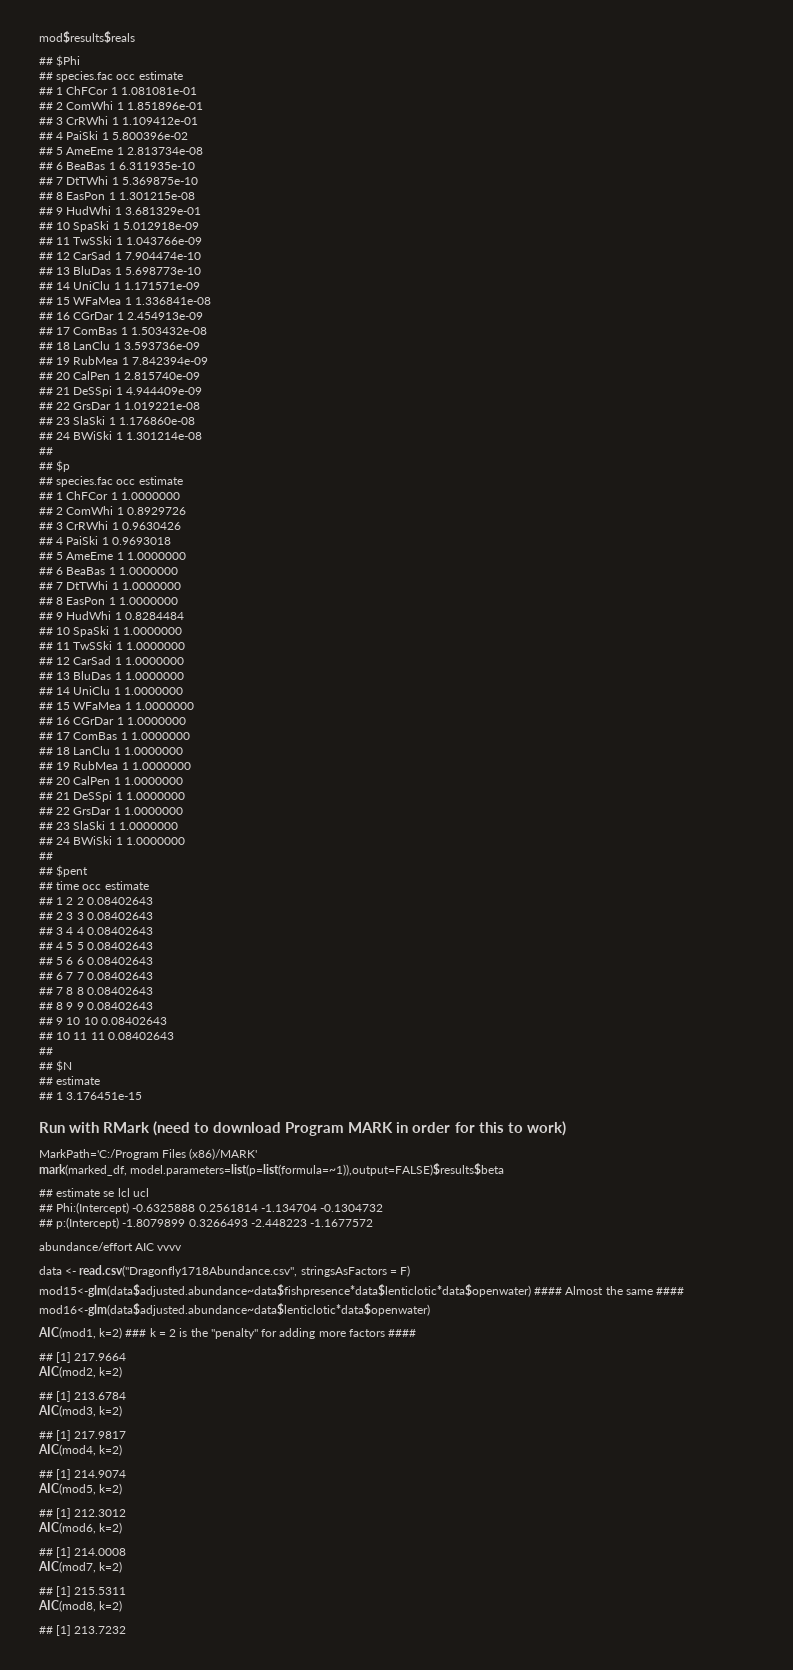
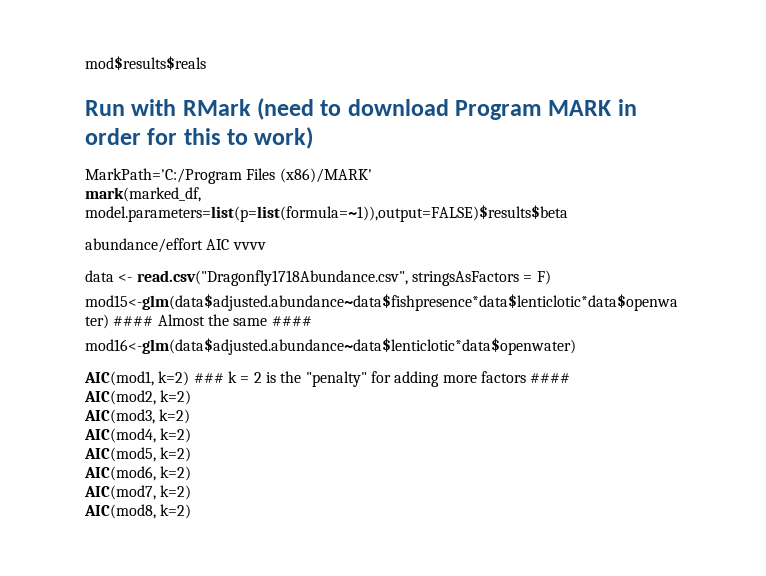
- ## $Phi
- ## species.fac occ estimate
- ## 1 ChFCor 1 1.081081e-01
- ## 2 ComWhi 1 1.851896e-01
- ## 3 CrRWhi 1 1.109412e-01
- ## 4 PaiSki 1 5.800396e-02
- ## 5 AmeEme 1 2.813734e-08
- ## 6 BeaBas 1 6.311935e-10
- ## 7 DtTWhi 1 5.369875e-10
- ## 8 EasPon 1 1.301215e-08
- ## 9 HudWhi 1 3.681329e-01
- ## 10 SpaSki 1 5.012918e-09
- ## 11 TwSSki 1 1.043766e-09
- ## 12 CarSad 1 7.904474e-10
- ## 13 BluDas 1 5.698773e-10
- ## 14 UniClu 1 1.171571e-09
- ## 15 WFaMea 1 1.336841e-08
- ## 16 CGrDar 1 2.454913e-09
- ## 17 ComBas 1 1.503432e-08
- ## 18 LanClu 1 3.593736e-09
- ## 19 RubMea 1 7.842394e-09
- ## 20 CalPen 1 2.815740e-09
- ## 21 DeSSpi 1 4.944409e-09
- ## 22 GrsDar 1 1.019221e-08
- ## 23 SlaSki 1 1.176860e-08
- ## 24 BWiSki 1 1.301214e-08
- ##
- ## $p
- ## species.fac occ estimate
- ## 1 ChFCor 1 1.0000000
- ## 2 ComWhi 1 0.8929726
- ## 3 CrRWhi 1 0.9630426
- ## 4 PaiSki 1 0.9693018
- ## 5 AmeEme 1 1.0000000
- ## 6 BeaBas 1 1.0000000
- ## 7 DtTWhi 1 1.0000000
- ## 8 EasPon 1 1.0000000
- ## 9 HudWhi 1 0.8284484
- ## 10 SpaSki 1 1.0000000
- ## 11 TwSSki 1 1.0000000
- ## 12 CarSad 1 1.0000000
- ## 13 BluDas 1 1.0000000
- ## 14 UniClu 1 1.0000000
- ## 15 WFaMea 1 1.0000000
- ## 16 CGrDar 1 1.0000000
- ## 17 ComBas 1 1.0000000
- ## 18 LanClu 1 1.0000000
- ## 19 RubMea 1 1.0000000
- ## 20 CalPen 1 1.0000000
- ## 21 DeSSpi 1 1.0000000
- ## 22 GrsDar 1 1.0000000
- ## 23 SlaSki 1 1.0000000
- ## 24 BWiSki 1 1.0000000
- ##
- ## $pent
- ## time occ estimate
- ## 1 2 2 0.08402643
- ## 2 3 3 0.08402643
- ## 3 4 4 0.08402643
- ## 4 5 5 0.08402643
- ## 5 6 6 0.08402643
- ## 6 7 7 0.08402643
- ## 7 8 8 0.08402643
- ## 8 9 9 0.08402643
- ## 9 10 10 0.08402643
- ## 10 11 11 0.08402643
- ##
- ## $N
- ## estimate
- ## 1 3.176451e-15
- ## estimate se lcl ucl
- ## Phi:(Intercept) -0.6325888 0.2561814 -1.134704 -0.1304732
- ## p:(Intercept) -1.8079899 0.3266493 -2.448223 -1.1677572
- ## [1] 217.9664
- ## [1] 213.6784
- ## [1] 217.9817
- ## [1] 214.9074
- ## [1] 212.3012
- ## [1] 214.0008
- ## [1] 215.5311
- ## [1] 213.7232

